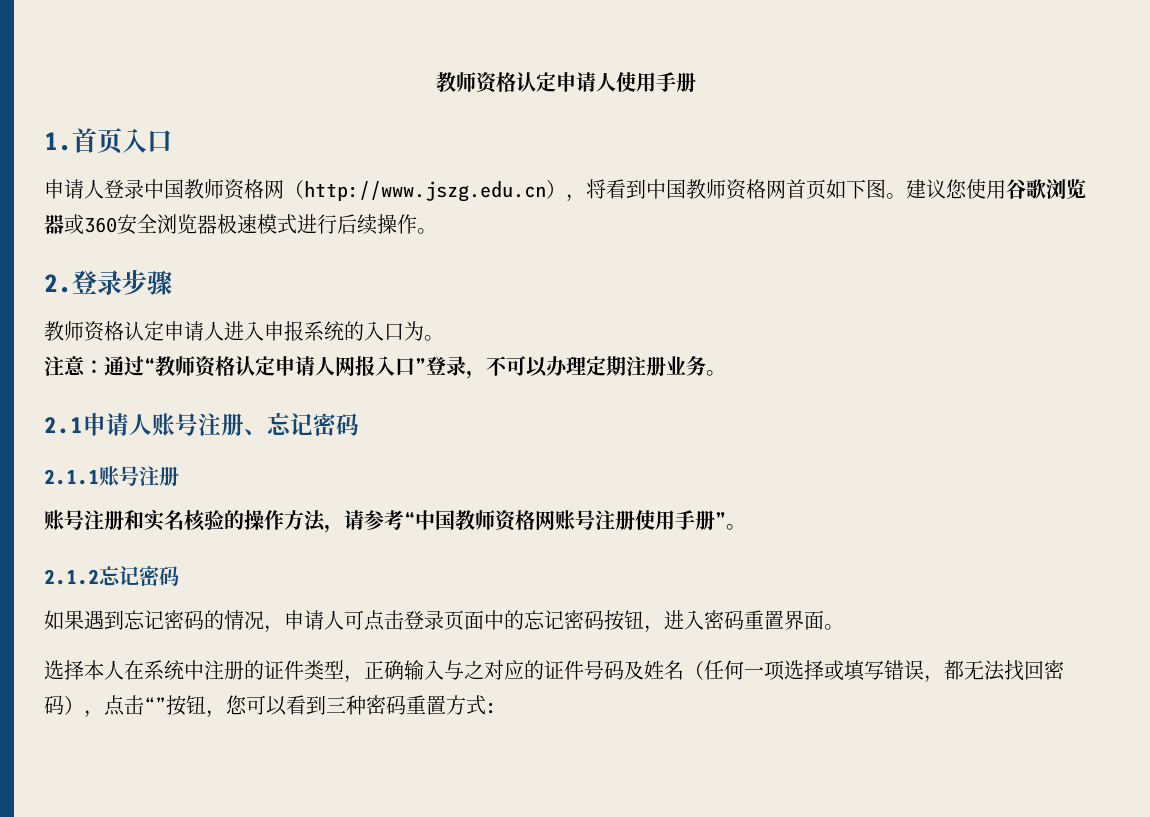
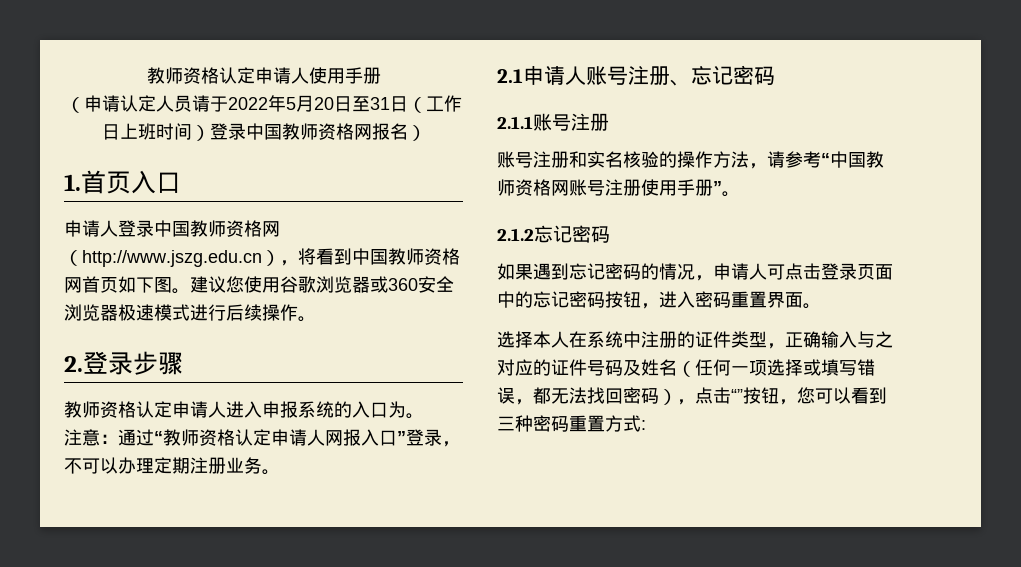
+ （申请认定人员请于2022年5月20日至31日（工作日上班时间）登录中国教师资格网报名）

